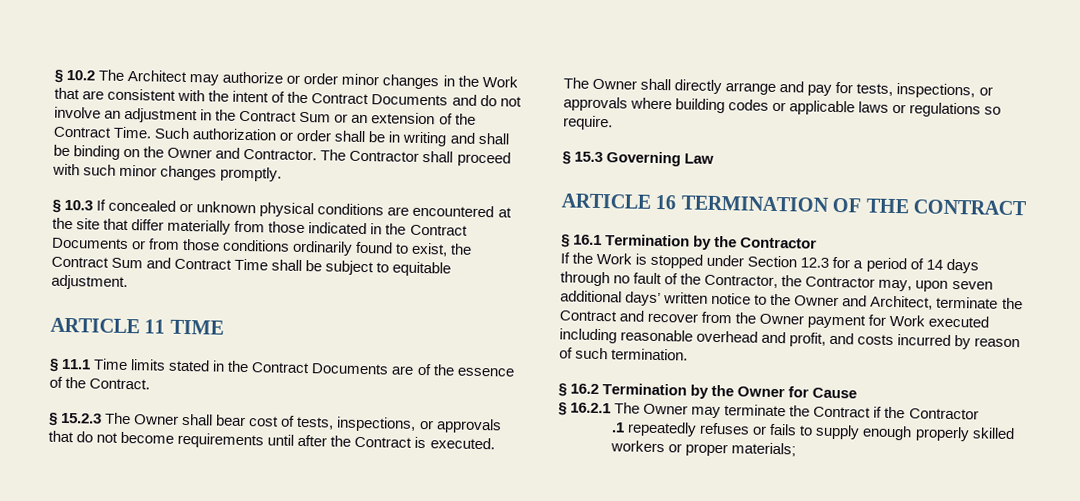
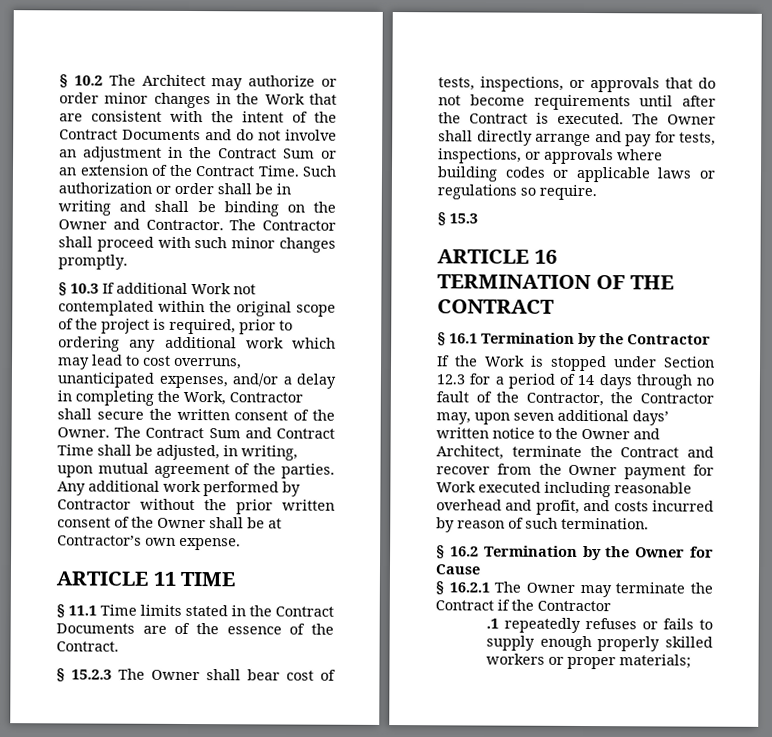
- § 10.3 If concealed or unknown physical conditions are encountered at the site that differ materially from those indicated in the Contract Documents or from those conditions ordinarily found to exist, the Contract Sum and Contract Time shall be subject to equitable adjustment.
+ § 10.3 If additional Work not contemplated within the original scope of the project is required, prior to ordering any additional work which may lead to cost overruns, unanticipated expenses, and/or a delay in completing the Work, Contractor shall secure the written consent of the Owner. The Contract Sum and Contract Time shall be adjusted, in writing, upon mutual agreement of the parties. Any additional work performed by Contractor without the prior written consent of the Owner shall be at Contractor’s own expense.
- § 15.3 Governing Law
+ § 15.3

